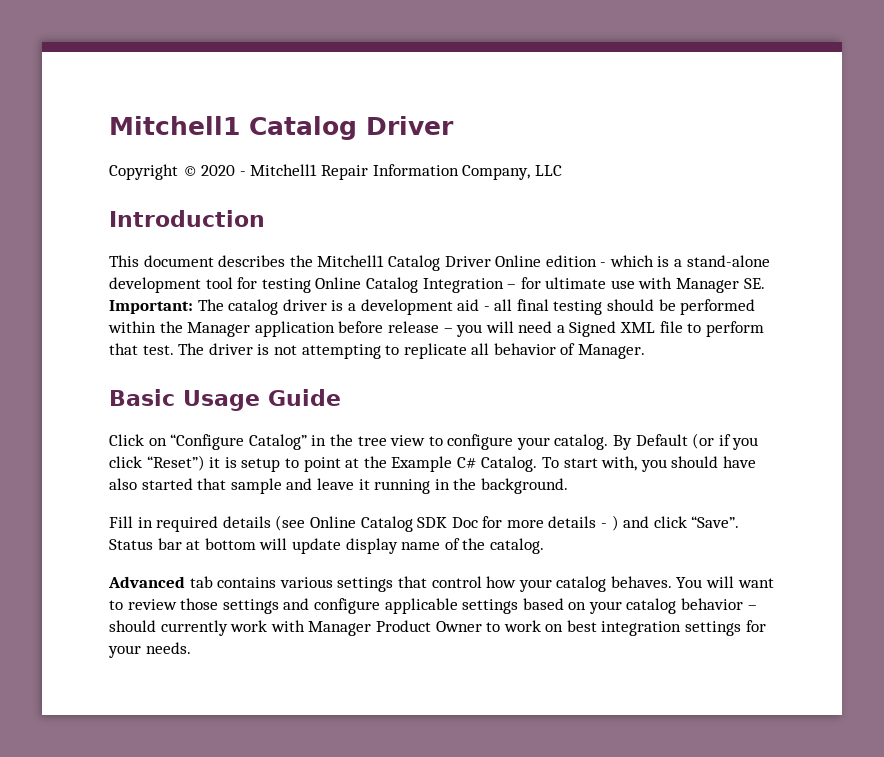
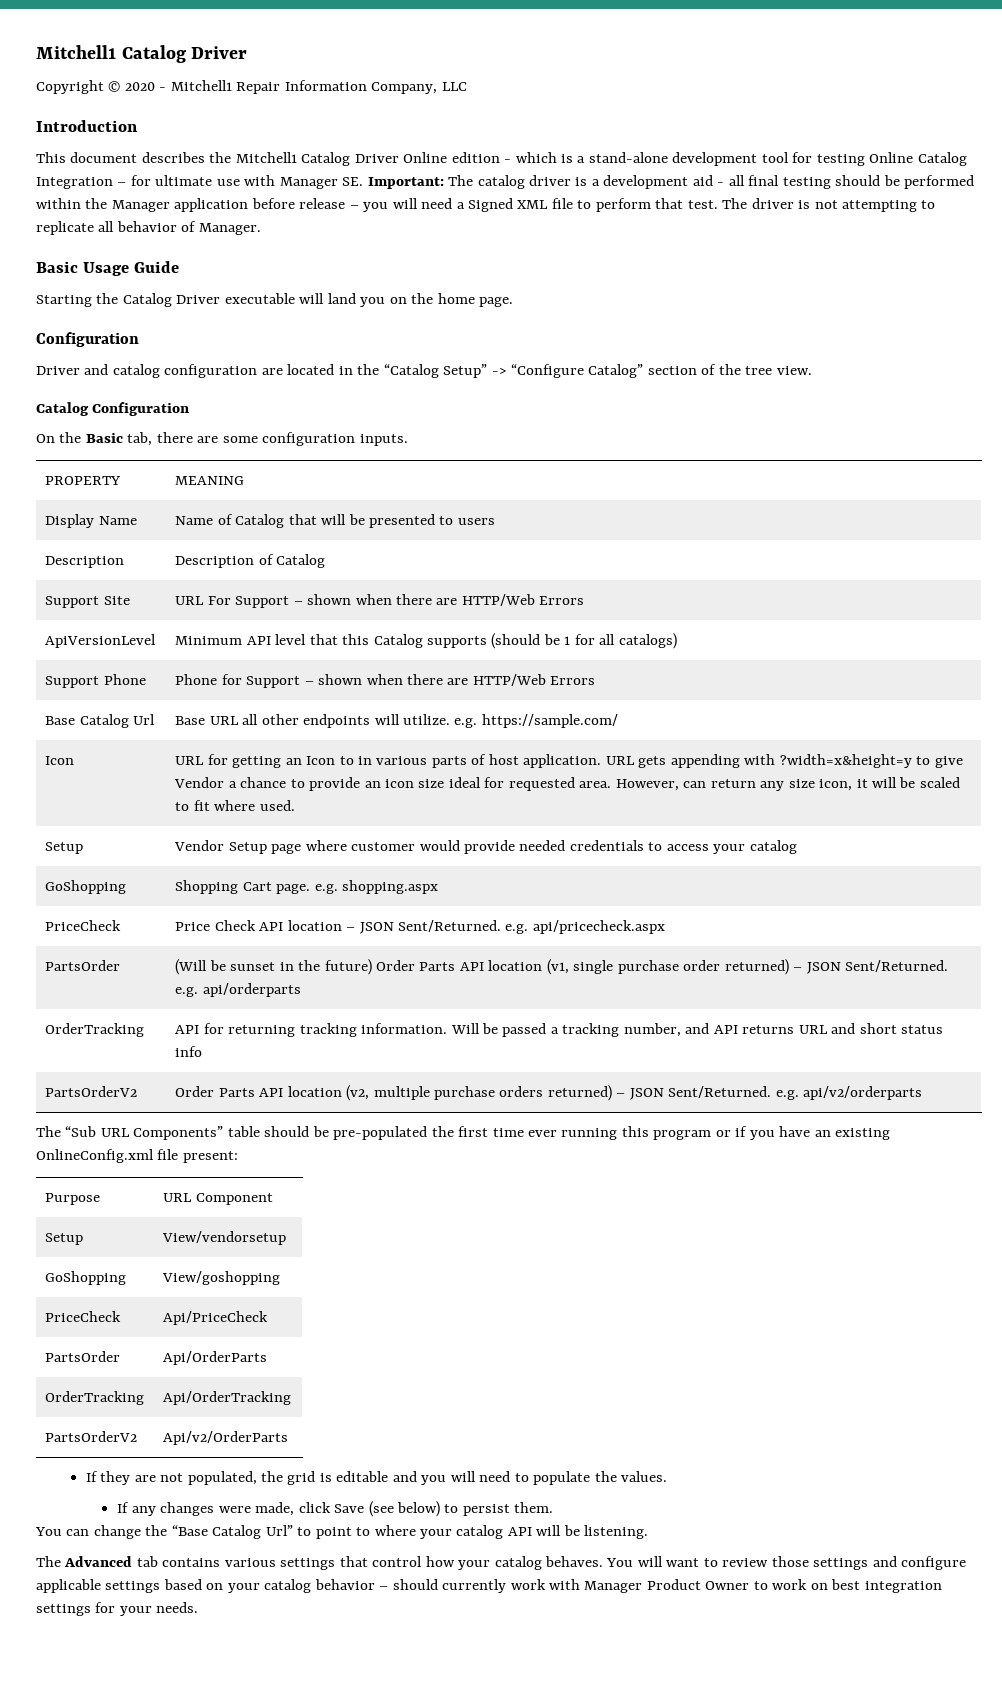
- Click on “Configure Catalog” in the tree view to configure your catalog. By Default (or if you click “Reset”) it is setup to point at the Example C# Catalog. To start with, you should have also started that sample and leave it running in the background.
- Fill in required details (see Online Catalog SDK Doc for more details - ) and click “Save”. Status bar at bottom will update display name of the catalog.
- Advanced tab contains various settings that control how your catalog behaves.
+ Starting the Catalog Driver executable will land you on the home page.
+ Configuration
+ Driver and catalog configuration are located in the “Catalog Setup” -> “Configure Catalog” section of the tree view.
+ Catalog Configuration
+ On the Basic tab, there are some configuration inputs.
+ PROPERTY | MEANING
+ Display Name | Name of Catalog that will be presented to users
+ Description | Description of Catalog
+ Support Site | URL For Support – shown when there are HTTP/Web Errors
+ ApiVersionLevel | Minimum API level that this Catalog supports (should be 1 for all catalogs)
+ Support Phone | Phone for Support – shown when there are HTTP/Web Errors
+ Base Catalog Url | Base URL all other endpoints will utilize. e.g. https://sample.com/
+ Icon | URL for getting an Icon to in various parts of host application. URL gets appending with ?width=x&height=y to give Vendor a chance to provide an icon size ideal for requested area. However, can return any size icon, it will be scaled to fit where used.
+ Setup | Vendor Setup page where customer would provide needed credentials to access your catalog
+ GoShopping | Shopping Cart page. e.g. shopping.aspx
+ PriceCheck | Price Check API location – JSON Sent/Returned. e.g. api/pricecheck.aspx
+ PartsOrder | (Will be sunset in the future) Order Parts API location (v1, single purchase order returned) – JSON Sent/Returned. e.g. api/orderparts
+ OrderTracking | API for returning tracking information. Will be passed a tracking number, and API returns URL and short status info
+ PartsOrderV2 | Order Parts API location (v2, multiple purchase orders returned) – JSON Sent/Returned. e.g. api/v2/orderparts
+ The “Sub URL Components” table should be pre-populated the first time ever running this program or if you have an existing OnlineConfig.xml file present:
+ Purpose | URL Component
+ Setup | View/vendorsetup
+ GoShopping | View/goshopping
+ PriceCheck | Api/PriceCheck
+ PartsOrder | Api/OrderParts
+ OrderTracking | Api/OrderTracking
+ PartsOrderV2 | Api/v2/OrderParts
+ If they are not populated, the grid is editable and you will need to populate the values.
+ If any changes were made, click Save (see below) to persist them.
+ You can change the “Base Catalog Url” to point to where your catalog API will be listening.
+ The Advanced tab contains various settings that control how your catalog behaves.

